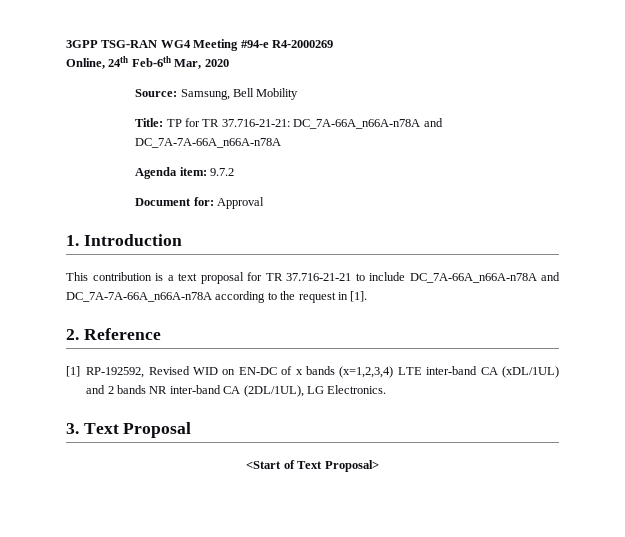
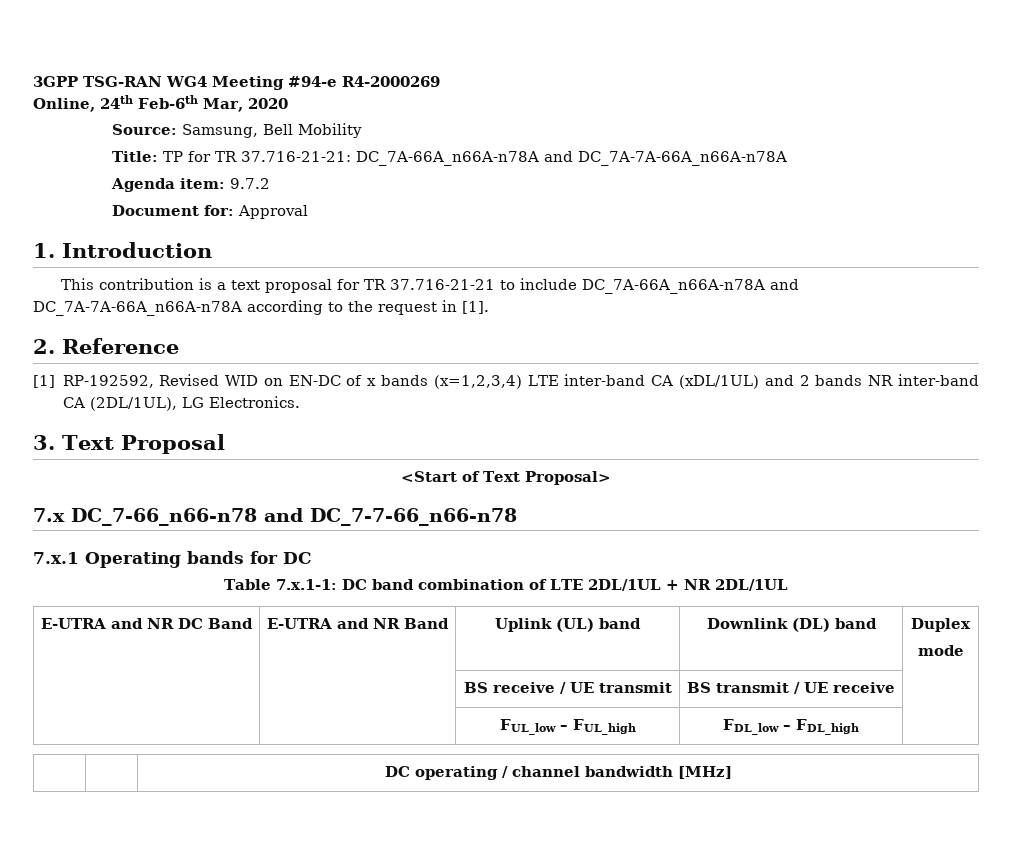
+ 7.x DC_7-66_n66-n78 and DC_7-7-66_n66-n78
+ 7.x.1 Operating bands for DC
+ Table 7.x.1-1: DC band combination of LTE 2DL/1UL + NR 2DL/1UL
+ E-UTRA and NR DC Band | E-UTRA and NR Band | Uplink (UL) band | Downlink (DL) band | Duplex
+ mode
+ | | BS receive / UE transmit | BS transmit / UE receive |
+ | | FUL_low – FUL_high | FDL_low – FDL_high |
+ | | DC operating / channel bandwidth [MHz]

